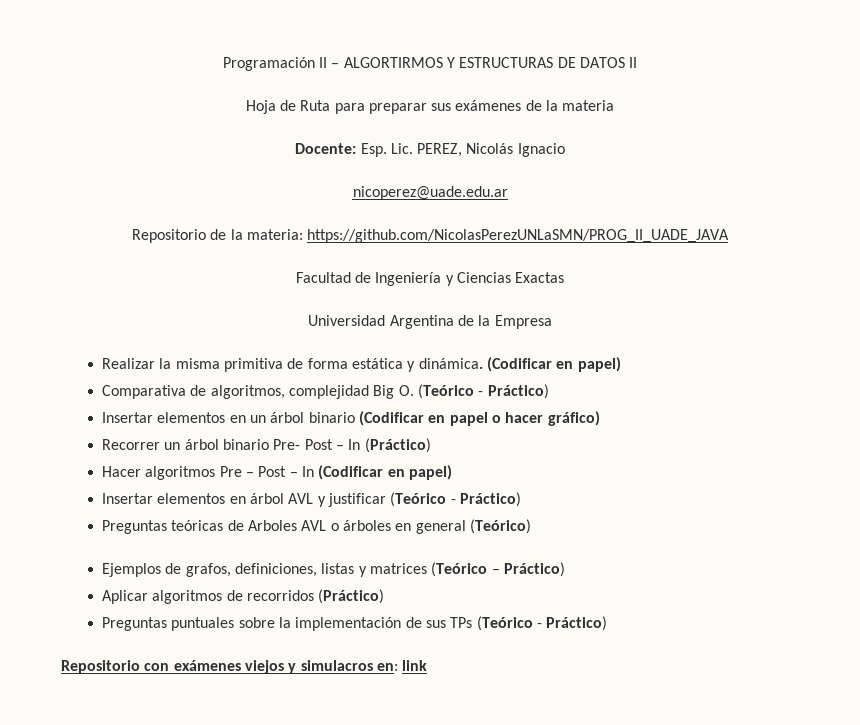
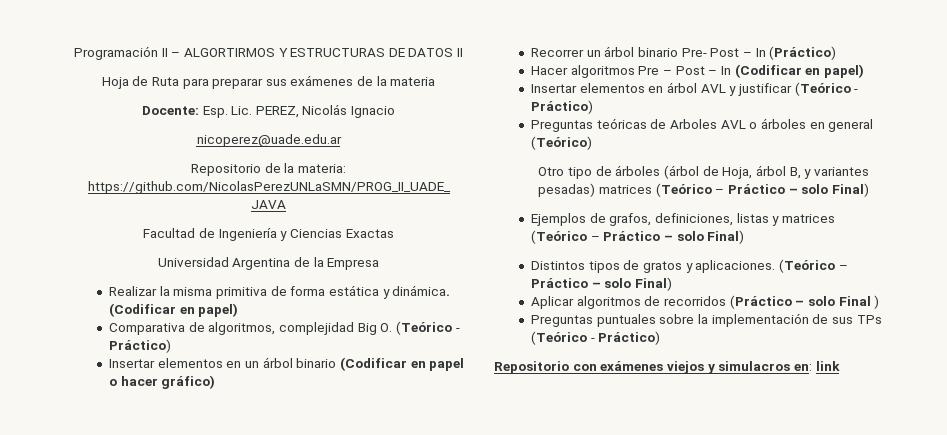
+ Otro tipo de árboles (árbol de Hoja, árbol B, y variantes pesadas) matrices (Teórico – Práctico – solo Final)
- Ejemplos de grafos, definiciones, listas y matrices (Teórico – Práctico)
+ Ejemplos de grafos, definiciones, listas y matrices (Teórico – Práctico – solo Final)
+ Distintos tipos de gratos y aplicaciones. (Teórico – Práctico – solo Final)
- Aplicar algoritmos de recorridos (Práctico)
+ Aplicar algoritmos de recorridos (Práctico – solo Final )

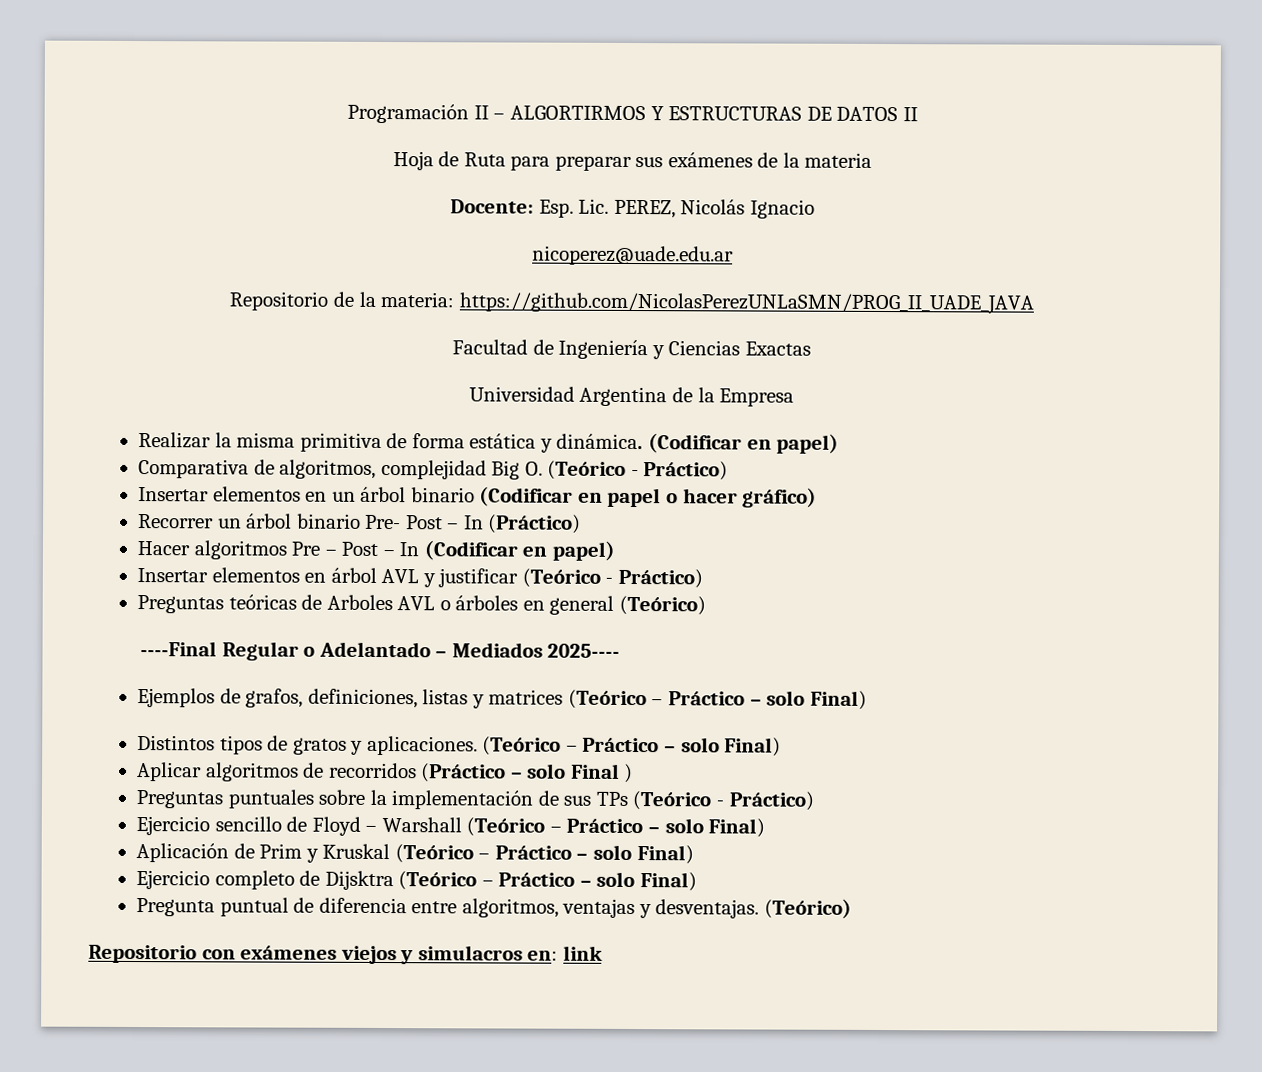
- Otro tipo de árboles (árbol de Hoja, árbol B, y variantes pesadas) matrices (Teórico – Práctico – solo Final)
+ ----Final Regular o Adelantado – Mediados 2025----
+ Ejercicio sencillo de Floyd – Warshall (Teórico – Práctico – solo Final)
+ Aplicación de Prim y Kruskal (Teórico – Práctico – solo Final)
+ Ejercicio completo de Dijsktra (Teórico – Práctico – solo Final)
+ Pregunta puntual de diferencia entre algoritmos, ventajas y desventajas. (Teórico)

